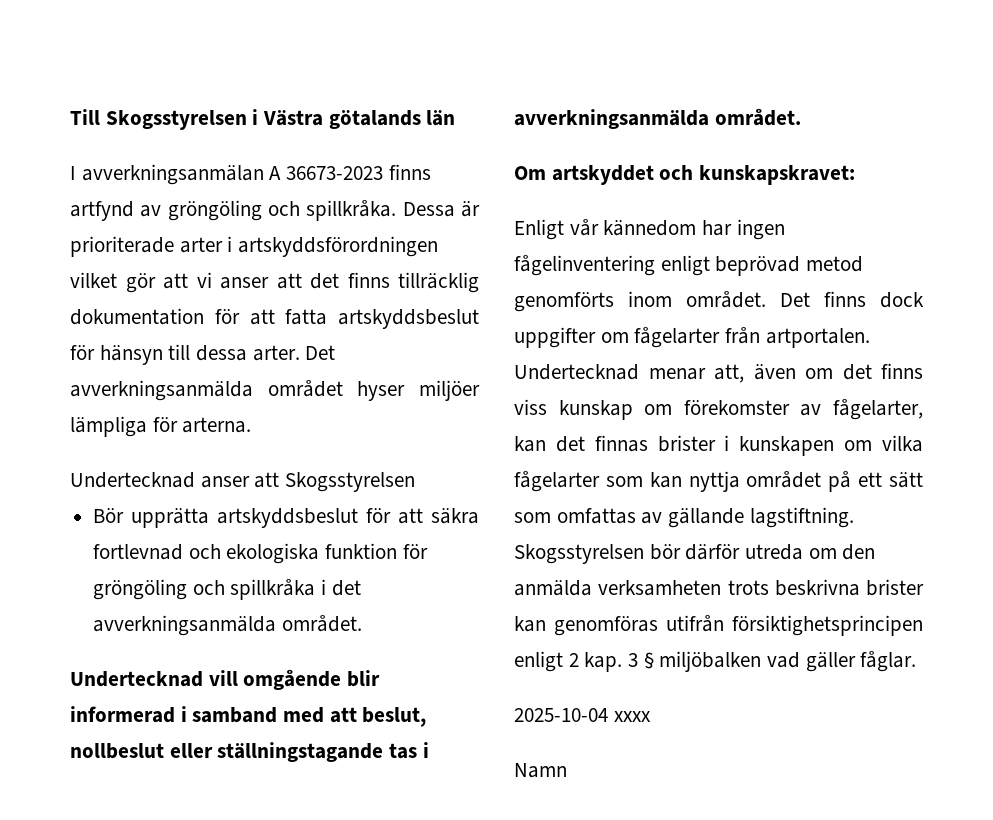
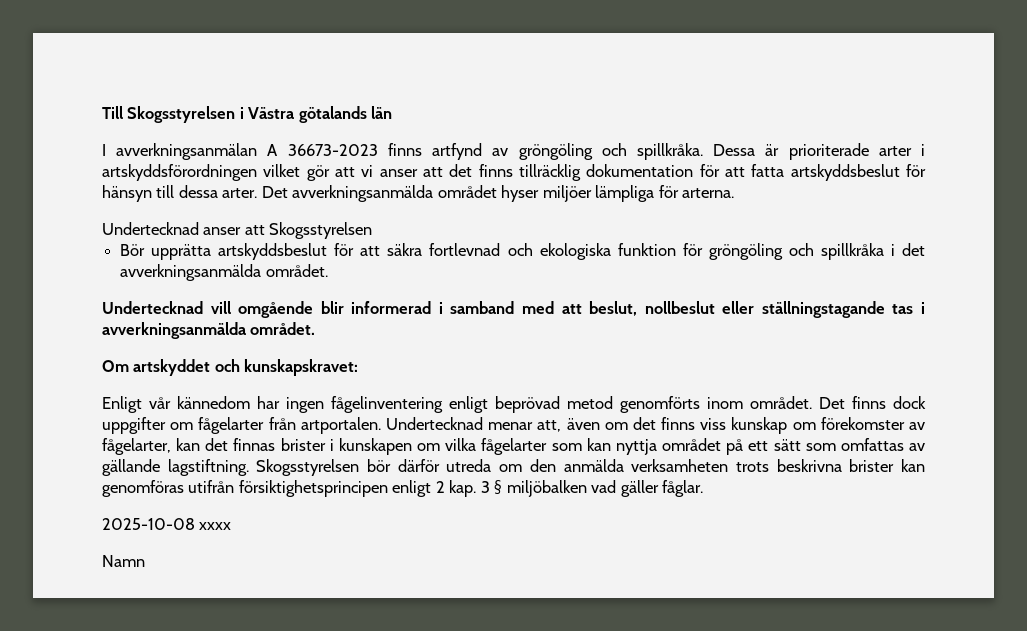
- 2025-10-04 xxxx
+ 2025-10-08 xxxx

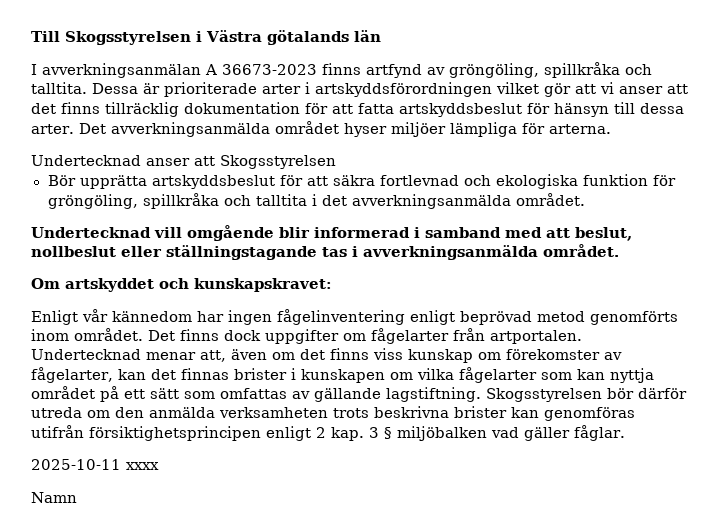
- I avverkningsanmälan A 36673-2023 finns artfynd av gröngöling och spillkråka.
+ I avverkningsanmälan A 36673-2023 finns artfynd av gröngöling, spillkråka och talltita.
- Bör upprätta artskyddsbeslut för att säkra fortlevnad och ekologiska funktion för gröngöling och spillkråka i det avverkningsanmälda området.
+ Bör upprätta artskyddsbeslut för att säkra fortlevnad och ekologiska funktion för gröngöling, spillkråka och talltita i det avverkningsanmälda området.
- 2025-10-08 xxxx
+ 2025-10-11 xxxx

